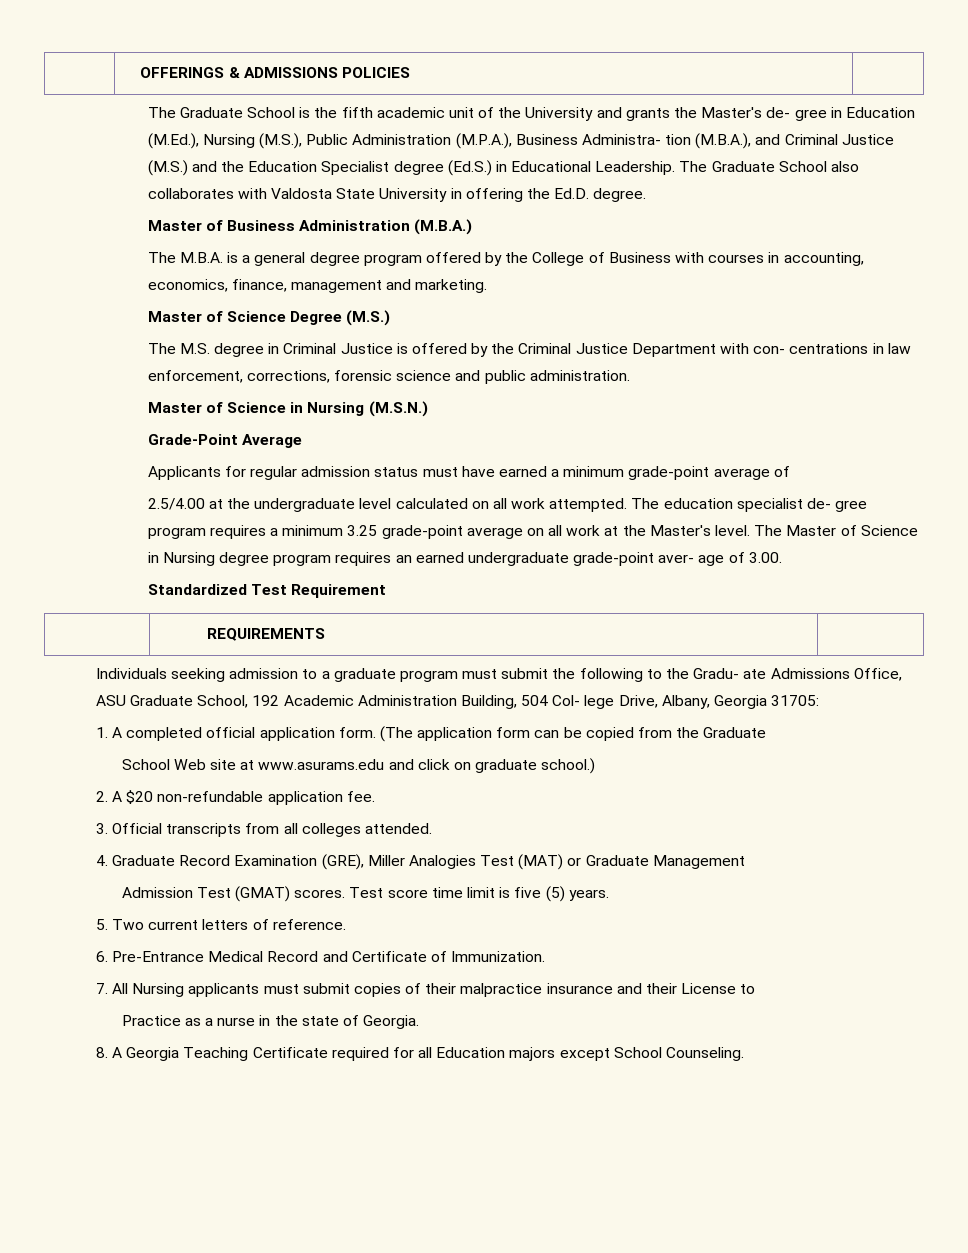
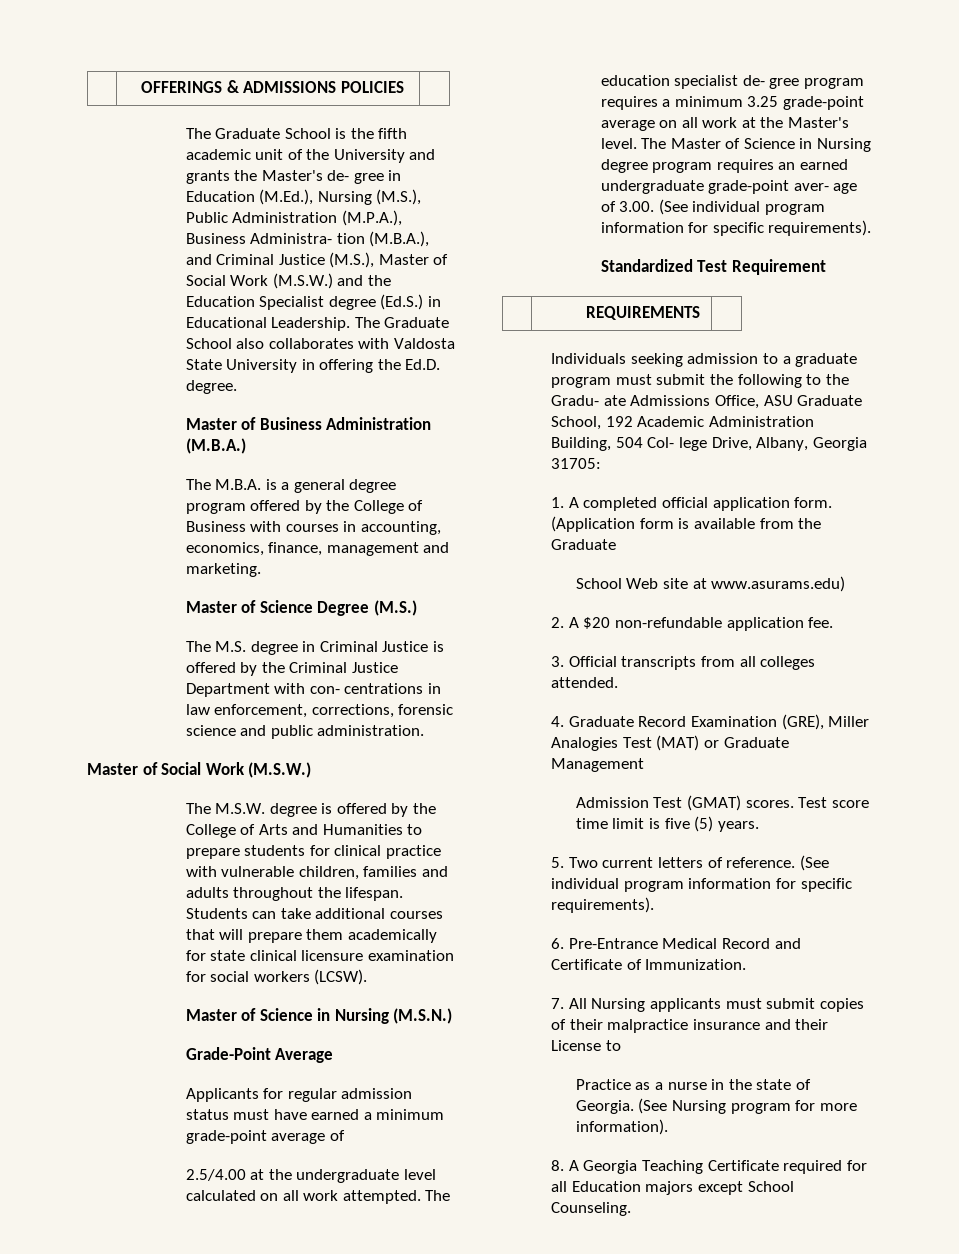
- The Graduate School is the fifth academic unit of the University and grants the Master's de- gree in Education (M.Ed.), Nursing (M.S.), Public Administration (M.P.A.), Business Administra- tion (M.B.A.), and Criminal Justice (M.S.) and the Education Specialist degree (Ed.S.) in Educational Leadership.
+ The Graduate School is the fifth academic unit of the University and grants the Master's de- gree in Education (M.Ed.), Nursing (M.S.), Public Administration (M.P.A.), Business Administra- tion (M.B.A.), and Criminal Justice (M.S.), Master of Social Work (M.S.W.) and the Education Specialist degree (Ed.S.) in Educational Leadership.
  The M.S. degree in Criminal Justice is offered by the Criminal Justice Department with con- centrations in law enforcement, corrections, forensic science and public administration.
+ Master of Social Work (M.S.W.)
+ The M.S.W. degree is offered by the College of Arts and Humanities to prepare students for clinical practice with vulnerable children, families and adults throughout the lifespan. Students can take additional courses that will prepare them academically for state clinical licensure examination for social workers (LCSW).
- The Master of Science in Nursing degree program requires an earned undergraduate grade-point aver- age of 3.00.
+ The Master of Science in Nursing degree program requires an earned undergraduate grade-point aver- age of 3.00. (See individual program information for specific requirements).
- (The application form can be copied from the Graduate
+ (Application form is available from the Graduate
- School Web site at www.asurams.edu and click on graduate school.)
+ School Web site at www.asurams.edu)
- 5. Two current letters of reference.
+ 5. Two current letters of reference. (See individual program information for specific requirements).
+ (See Nursing program for more information).

